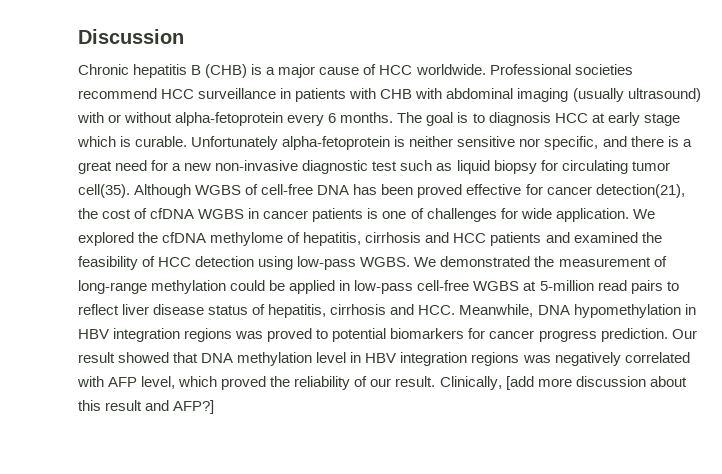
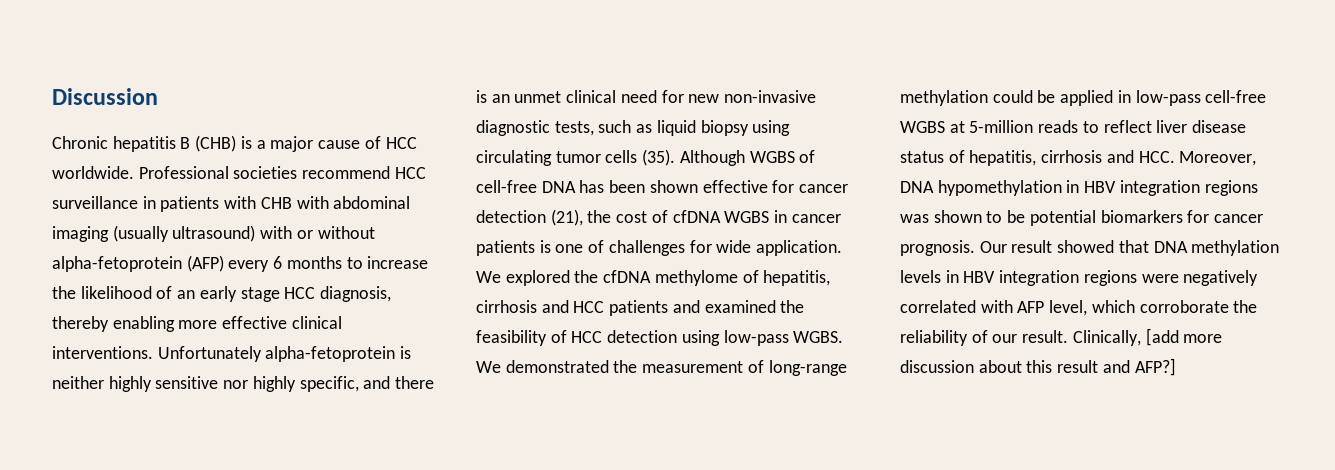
- Professional societies recommend HCC surveillance in patients with CHB with abdominal imaging (usually ultrasound) with or without alpha-fetoprotein every 6 months. The goal is to diagnosis HCC at early stage which is curable.
+ Professional societies recommend HCC surveillance in patients with CHB with abdominal imaging (usually ultrasound) with or without alpha-fetoprotein (AFP) every 6 months to increase the likelihood of an early stage HCC diagnosis, thereby enabling more effective clinical interventions.
- Unfortunately alpha-fetoprotein is neither sensitive nor specific, and there is a great need for a new non-invasive diagnostic test such as liquid biopsy for circulating tumor cell(35).
+ Unfortunately alpha-fetoprotein is neither highly sensitive nor highly specific, and there is an unmet clinical need for new non-invasive diagnostic tests, such as liquid biopsy using circulating tumor cells (35).
- Although WGBS of cell-free DNA has been proved effective for cancer detection(21), the cost of cfDNA WGBS in cancer patients is one of challenges for wide application.
+ Although WGBS of cell-free DNA has been shown effective for cancer detection (21), the cost of cfDNA WGBS in cancer patients is one of challenges for wide application.
- We demonstrated the measurement of long-range methylation could be applied in low-pass cell-free WGBS at 5-million read pairs to reflect liver disease status of hepatitis, cirrhosis and HCC. Meanwhile, DNA hypomethylation in HBV integration regions was proved to potential biomarkers for cancer progress prediction.
+ We demonstrated the measurement of long-range methylation could be applied in low-pass cell-free WGBS at 5-million reads to reflect liver disease status of hepatitis, cirrhosis and HCC. Moreover, DNA hypomethylation in HBV integration regions was shown to be potential biomarkers for cancer prognosis.
- Our result showed that DNA methylation level in HBV integration regions was negatively correlated with AFP level, which proved the reliability of our result.
+ Our result showed that DNA methylation levels in HBV integration regions were negatively correlated with AFP level, which corroborate the reliability of our result.

